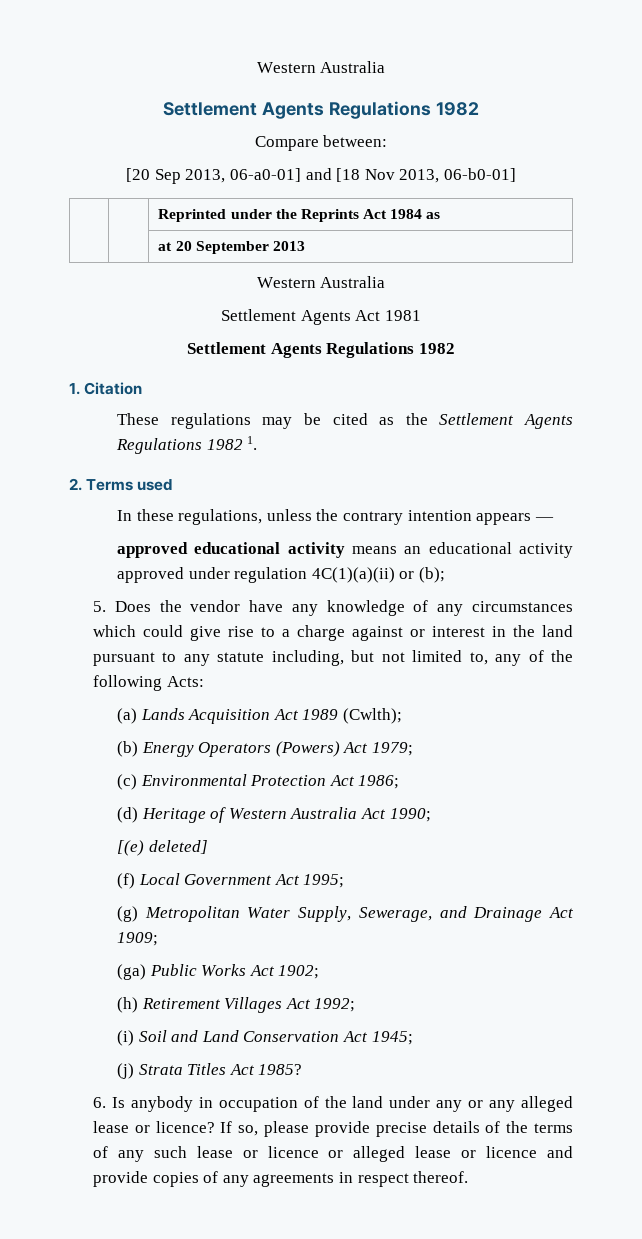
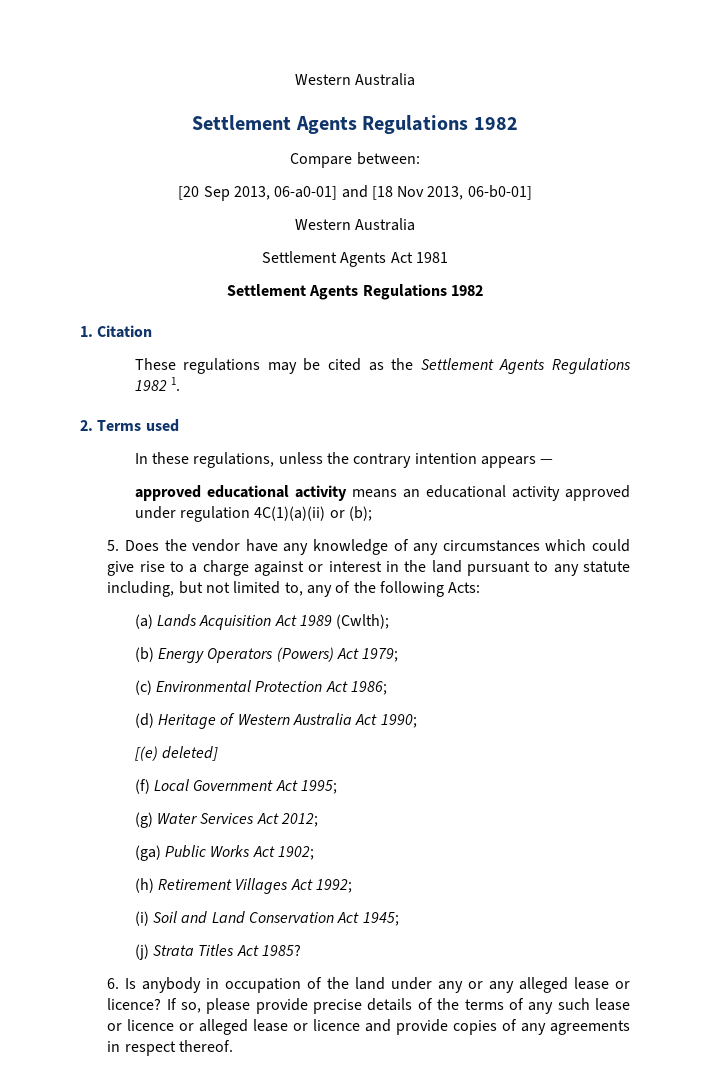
- | | Reprinted under the Reprints Act 1984 as
- | | at 20 September 2013
- (g) Metropolitan Water Supply, Sewerage, and Drainage Act 1909;
+ (g) Water Services Act 2012;

